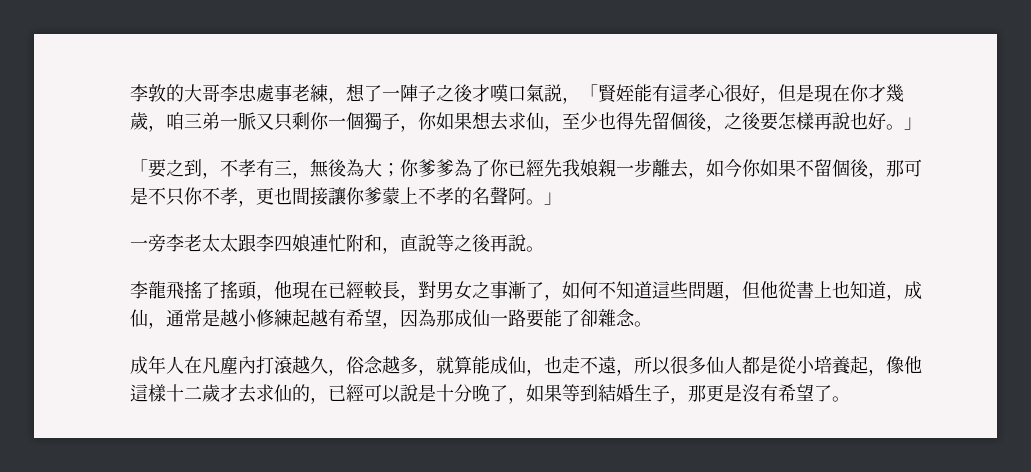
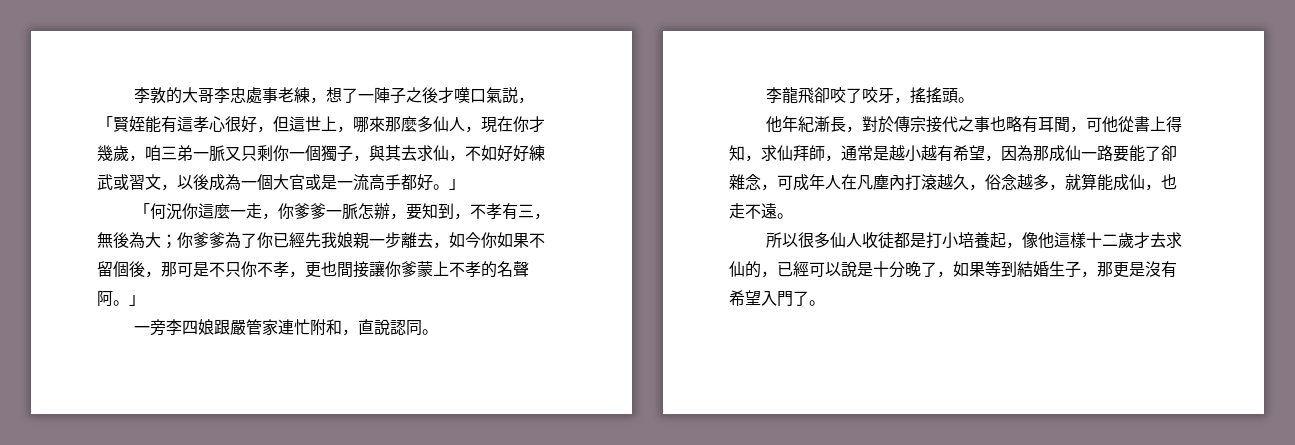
- 李敦的大哥李忠處事老練，想了一陣子之後才嘆口氣説，「賢姪能有這孝心很好，但是現在你才幾歲，咱三弟一脈又只剩你一個獨子，你如果想去求仙，至少也得先留個後，之後要怎樣再說也好。」
- 「要之到，不孝有三，無後為大；
+ 李敦的大哥李忠處事老練，想了一陣子之後才嘆口氣説，「賢姪能有這孝心很好，但這世上，哪來那麼多仙人，現在你才幾歲，咱三弟一脈又只剩你一個獨子，與其去求仙，不如好好練武或習文，以後成為一個大官或是一流高手都好。」
+ 「何況你這麼一走，你爹爹一脈怎辦，要知到，不孝有三，無後為大；
- 一旁李老太太跟李四娘連忙附和，直說等之後再說。
+ 一旁李四娘跟嚴管家連忙附和，直說認同。
- 李龍飛搖了搖頭，他現在已經較長，對男女之事漸了，如何不知道這些問題，但他從書上也知道，成仙，通常是越小修練起越有希望，因為那成仙一路要能了卻雜念。
- 成年人在凡塵內打滾越久，俗念越多，就算能成仙，也走不遠，所以很多仙人都是從小培養起，像他這樣十二歲才去求仙的，已經可以說是十分晚了，如果等到結婚生子，那更是沒有希望了。
+ 李龍飛卻咬了咬牙，搖搖頭。
+ 他年紀漸長，對於傳宗接代之事也略有耳聞，可他從書上得知，求仙拜師，通常是越小越有希望，因為那成仙一路要能了卻雜念，可成年人在凡塵內打滾越久，俗念越多，就算能成仙，也走不遠。
+ 所以很多仙人收徒都是打小培養起，像他這樣十二歲才去求仙的，已經可以說是十分晚了，如果等到結婚生子，那更是沒有希望入門了。

